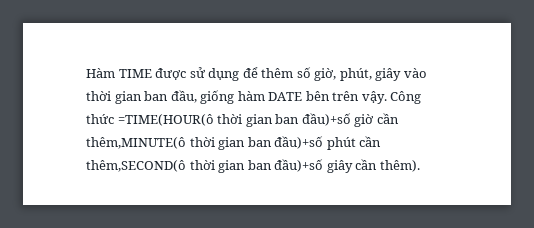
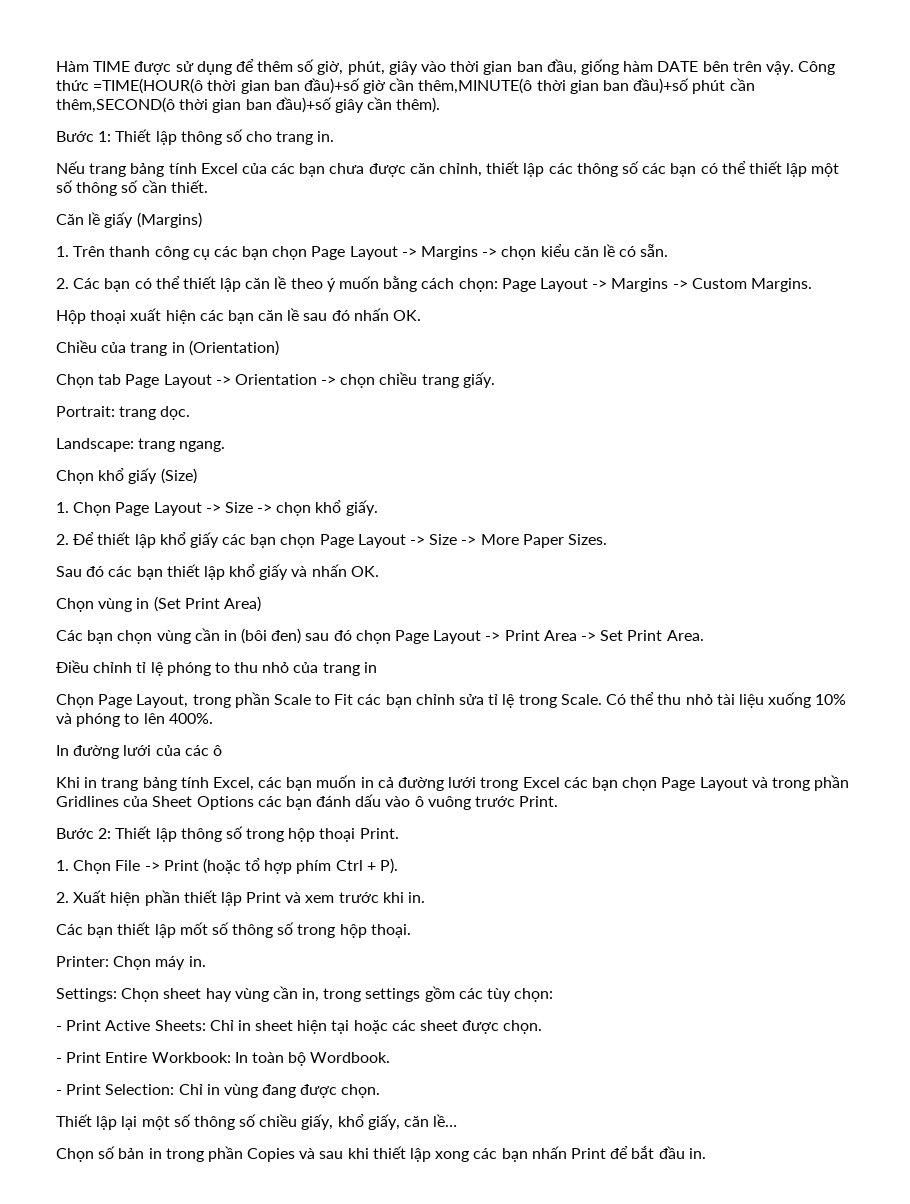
+ Bước 1: Thiết lập thông số cho trang in.
+ Nếu trang bảng tính Excel của các bạn chưa được căn chỉnh, thiết lập các thông số các bạn có thể thiết lập một số thông số cần thiết.
+ Căn lề giấy (Margins)
+ 1. Trên thanh công cụ các bạn chọn Page Layout -> Margins -> chọn kiểu căn lề có sẵn.
+ 2. Các bạn có thể thiết lập căn lề theo ý muốn bằng cách chọn: Page Layout -> Margins -> Custom Margins.
+ Hộp thoại xuất hiện các bạn căn lề sau đó nhấn OK.
+ Chiều của trang in (Orientation)
+ Chọn tab Page Layout -> Orientation -> chọn chiều trang giấy.
+ Portrait: trang dọc.
+ Landscape: trang ngang.
+ Chọn khổ giấy (Size)
+ 1. Chọn Page Layout -> Size -> chọn khổ giấy.
+ 2. Để thiết lập khổ giấy các bạn chọn Page Layout -> Size -> More Paper Sizes.
+ Sau đó các bạn thiết lập khổ giấy và nhấn OK.
+ Chọn vùng in (Set Print Area)
+ Các bạn chọn vùng cần in (bôi đen) sau đó chọn Page Layout -> Print Area -> Set Print Area.
+ Điều chỉnh tỉ lệ phóng to thu nhỏ của trang in
+ Chọn Page Layout, trong phần Scale to Fit các bạn chỉnh sửa tỉ lệ trong Scale. Có thể thu nhỏ tài liệu xuống 10% và phóng to lên 400%.
+ In đường lưới của các ô
+ Khi in trang bảng tính Excel, các bạn muốn in cả đường lưới trong Excel các bạn chọn Page Layout và trong phần Gridlines của Sheet Options các bạn đánh dấu vào ô vuông trước Print.
+ Bước 2: Thiết lập thông số trong hộp thoại Print.
+ 1. Chọn File -> Print (hoặc tổ hợp phím Ctrl + P).
+ 2. Xuất hiện phần thiết lập Print và xem trước khi in.
+ Các bạn thiết lập mốt số thông số trong hộp thoại.
+ Printer: Chọn máy in.
+ Settings: Chọn sheet hay vùng cần in, trong settings gồm các tùy chọn:
+ - Print Active Sheets: Chỉ in sheet hiện tại hoặc các sheet được chọn.
+ - Print Entire Workbook: In toàn bộ Wordbook.
+ - Print Selection: Chỉ in vùng đang được chọn.
+ Thiết lập lại một số thông số chiều giấy, khổ giấy, căn lề…
+ Chọn số bản in trong phần Copies và sau khi thiết lập xong các bạn nhấn Print để bắt đầu in.

